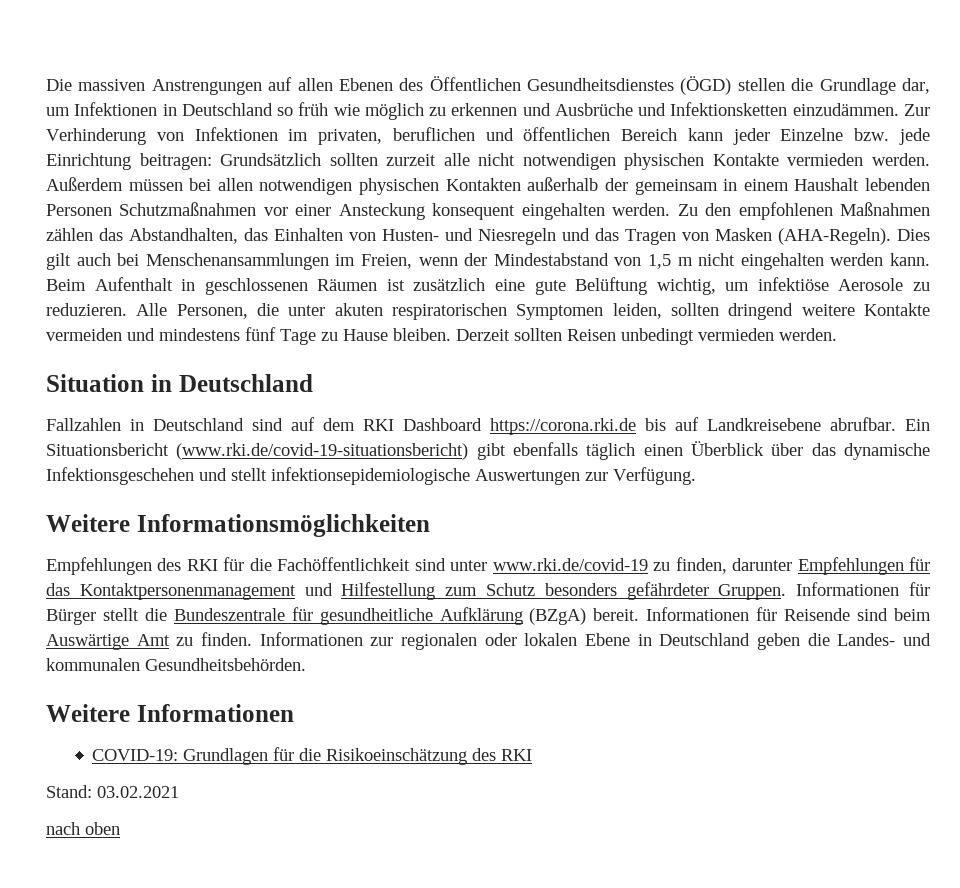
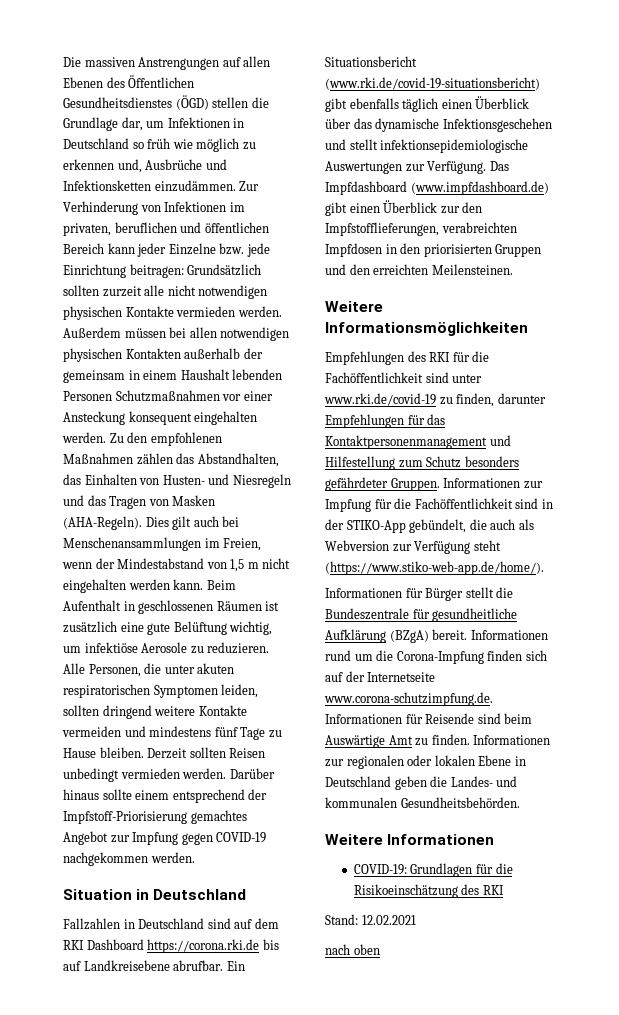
- Die massiven Anstrengungen auf allen Ebenen des Öffentlichen Gesundheitsdienstes (ÖGD) stellen die Grundlage dar, um Infektionen in Deutschland so früh wie möglich zu erkennen und Ausbrüche und Infektionsketten einzudämmen.
+ Die massiven Anstrengungen auf allen Ebenen des Öffentlichen Gesundheitsdienstes (ÖGD) stellen die Grundlage dar, um Infektionen in Deutschland so früh wie möglich zu erkennen und, Ausbrüche und Infektionsketten einzudämmen.
+ Darüber hinaus sollte einem entsprechend der Impfstoff-Priorisierung gemachtes Angebot zur Impfung gegen COVID-19 nachgekommen werden.
+ Das Impfdashboard (www.impfdashboard.de) gibt einen Überblick zur den Impfstofflieferungen, verabreichten Impfdosen in den priorisierten Gruppen und den erreichten Meilensteinen.
+ Informationen zur Impfung für die Fachöffentlichkeit sind in der STIKO-App gebündelt, die auch als Webversion zur Verfügung steht (https://www.stiko-web-app.de/home/).
- Informationen für Reisende sind beim Auswärtige Amt zu finden.
+ Informationen rund um die Corona-Impfung finden sich auf der Internetseite www.corona-schutzimpfung.de. Informationen für Reisende sind beim Auswärtige Amt zu finden.
- Stand: 03.02.2021
+ Stand: 12.02.2021

